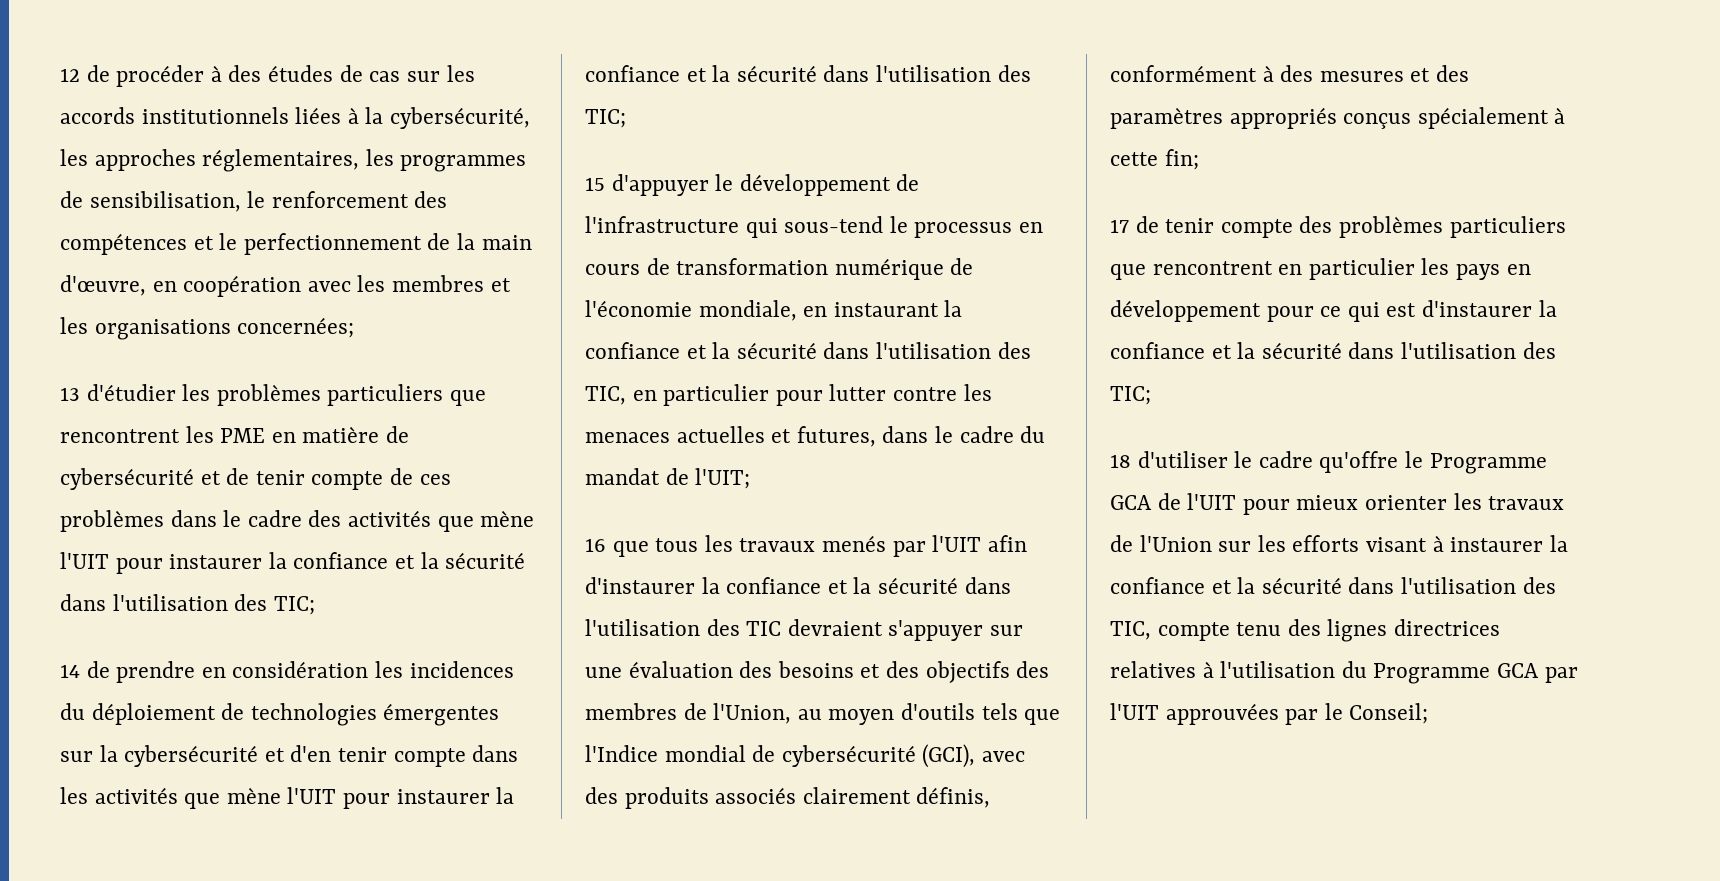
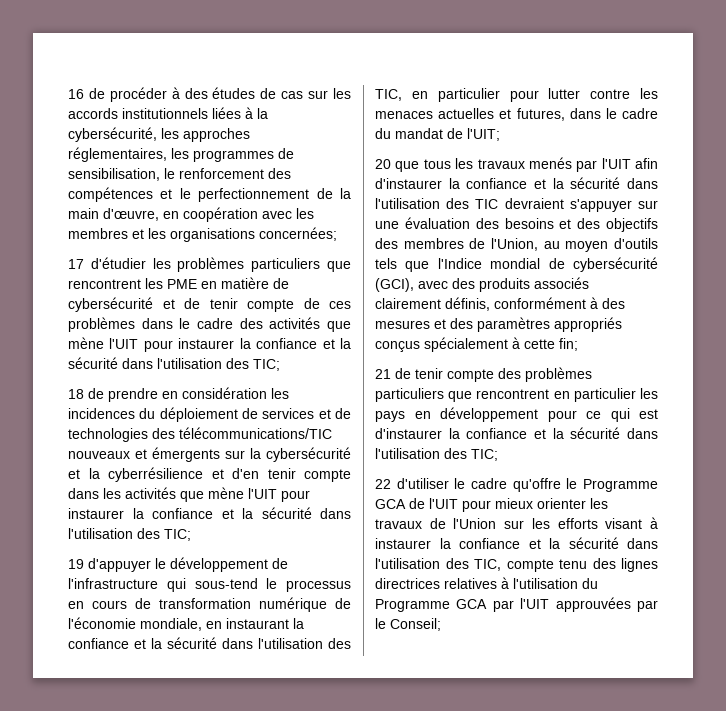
- 12 de procéder à des études de cas sur les accords institutionnels liées à la cybersécurité, les approches réglementaires, les programmes de sensibilisation, le renforcement des compétences et le perfectionnement de la main d'œuvre, en coopération avec les membres et les organisations concernées;
+ 16 de procéder à des études de cas sur les accords institutionnels liées à la cybersécurité, les approches réglementaires, les programmes de sensibilisation, le renforcement des compétences et le perfectionnement de la main d'œuvre, en coopération avec les membres et les organisations concernées;
- 13 d'étudier les problèmes particuliers que rencontrent les PME en matière de cybersécurité et de tenir compte de ces problèmes dans le cadre des activités que mène l'UIT pour instaurer la confiance et la sécurité dans l'utilisation des TIC;
+ 17 d'étudier les problèmes particuliers que rencontrent les PME en matière de cybersécurité et de tenir compte de ces problèmes dans le cadre des activités que mène l'UIT pour instaurer la confiance et la sécurité dans l'utilisation des TIC;
- 14 de prendre en considération les incidences du déploiement de technologies émergentes sur la cybersécurité et d'en tenir compte dans les activités que mène l'UIT pour instaurer la confiance et la sécurité dans l'utilisation des TIC;
+ 18 de prendre en considération les incidences du déploiement de services et de technologies des télécommunications/TIC nouveaux et émergents sur la cybersécurité et la cyberrésilience et d'en tenir compte dans les activités que mène l'UIT pour instaurer la confiance et la sécurité dans l'utilisation des TIC;
- 15 d'appuyer le développement de l'infrastructure qui sous-tend le processus en cours de transformation numérique de l'économie mondiale, en instaurant la confiance et la sécurité dans l'utilisation des TIC, en particulier pour lutter contre les menaces actuelles et futures, dans le cadre du mandat de l'UIT;
+ 19 d'appuyer le développement de l'infrastructure qui sous-tend le processus en cours de transformation numérique de l'économie mondiale, en instaurant la confiance et la sécurité dans l'utilisation des TIC, en particulier pour lutter contre les menaces actuelles et futures, dans le cadre du mandat de l'UIT;
- 16 que tous les travaux menés par l'UIT afin d'instaurer la confiance et la sécurité dans l'utilisation des TIC devraient s'appuyer sur une évaluation des besoins et des objectifs des membres de l'Union, au moyen d'outils tels que l'Indice mondial de cybersécurité (GCI), avec des produits associés clairement définis, conformément à des mesures et des paramètres appropriés conçus spécialement à cette fin;
+ 20 que tous les travaux menés par l'UIT afin d'instaurer la confiance et la sécurité dans l'utilisation des TIC devraient s'appuyer sur une évaluation des besoins et des objectifs des membres de l'Union, au moyen d'outils tels que l'Indice mondial de cybersécurité (GCI), avec des produits associés clairement définis, conformément à des mesures et des paramètres appropriés conçus spécialement à cette fin;
- 17 de tenir compte des problèmes particuliers que rencontrent en particulier les pays en développement pour ce qui est d'instaurer la confiance et la sécurité dans l'utilisation des TIC;
+ 21 de tenir compte des problèmes particuliers que rencontrent en particulier les pays en développement pour ce qui est d'instaurer la confiance et la sécurité dans l'utilisation des TIC;
- 18 d'utiliser le cadre qu'offre le Programme GCA de l'UIT pour mieux orienter les travaux de l'Union sur les efforts visant à instaurer la confiance et la sécurité dans l'utilisation des TIC, compte tenu des lignes directrices relatives à l'utilisation du Programme GCA par l'UIT approuvées par le Conseil;
+ 22 d'utiliser le cadre qu'offre le Programme GCA de l'UIT pour mieux orienter les travaux de l'Union sur les efforts visant à instaurer la confiance et la sécurité dans l'utilisation des TIC, compte tenu des lignes directrices relatives à l'utilisation du Programme GCA par l'UIT approuvées par le Conseil;

